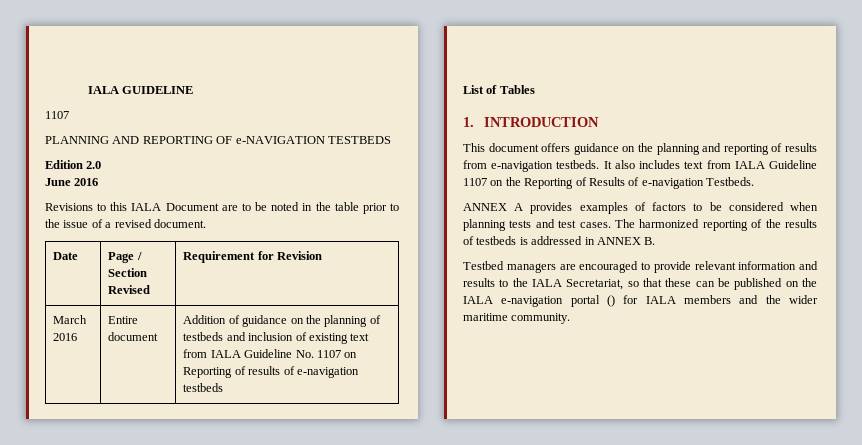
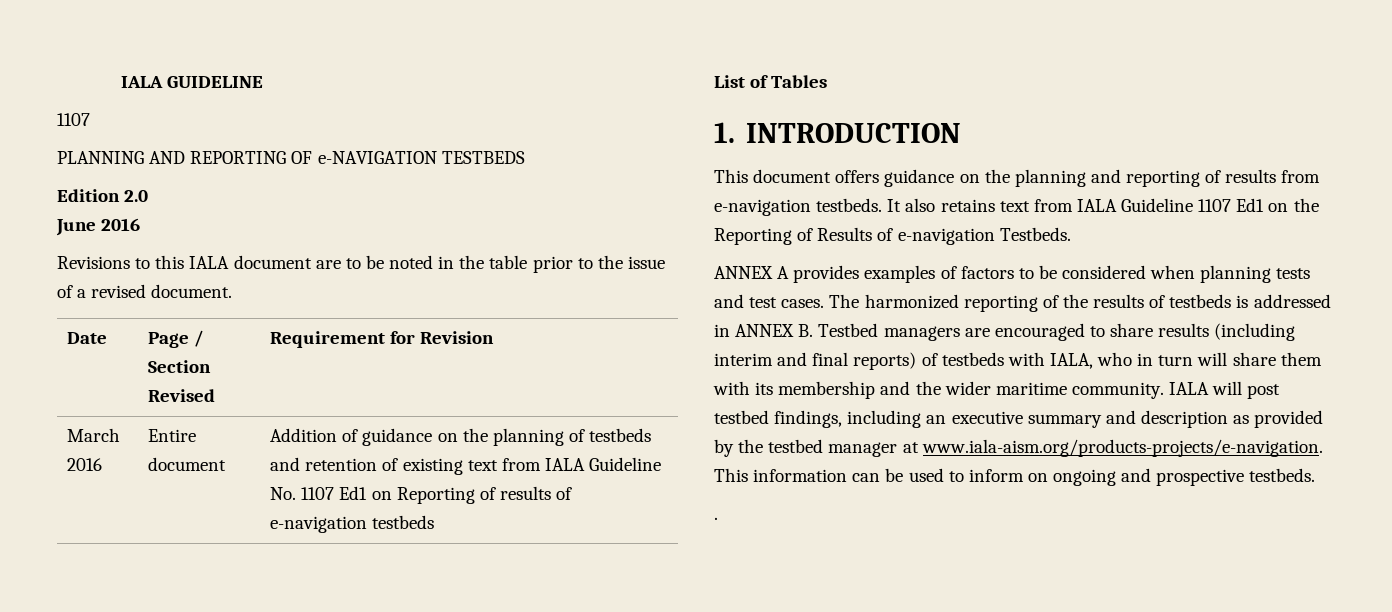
- Revisions to this IALA Document are to be noted in the table prior to the issue of a revised document.
+ Revisions to this IALA document are to be noted in the table prior to the issue of a revised document.
- March 2016 | Entire document | Addition of guidance on the planning of testbeds and inclusion of existing text from IALA Guideline No. 1107 on Reporting of results of e-navigation testbeds
+ March 2016 | Entire document | Addition of guidance on the planning of testbeds and retention of existing text from IALA Guideline No. 1107 Ed1 on Reporting of results of e-navigation testbeds
- It also includes text from IALA Guideline 1107 on the Reporting of Results of e-navigation Testbeds.
+ It also retains text from IALA Guideline 1107 Ed1 on the Reporting of Results of e-navigation Testbeds.
- The harmonized reporting of the results of testbeds is addressed in ANNEX B.
- Testbed managers are encouraged to provide relevant information and results to the IALA Secretariat, so that these can be published on the IALA e-navigation portal () for IALA members and the wider maritime community.
+ The harmonized reporting of the results of testbeds is addressed in ANNEX B. Testbed managers are encouraged to share results (including interim and final reports) of testbeds with IALA, who in turn will share them with its membership and the wider maritime community.
+ IALA will post testbed findings, including an executive summary and description as provided by the testbed manager at www.iala-aism.org/products-projects/e-navigation. This information can be used to inform on ongoing and prospective testbeds.
+ .

